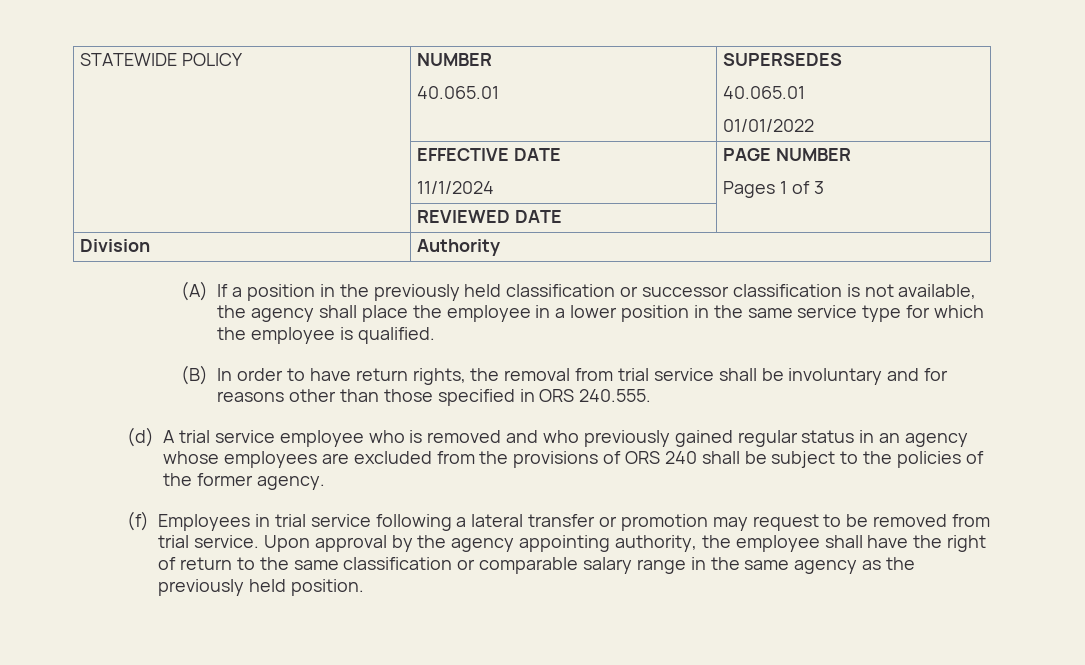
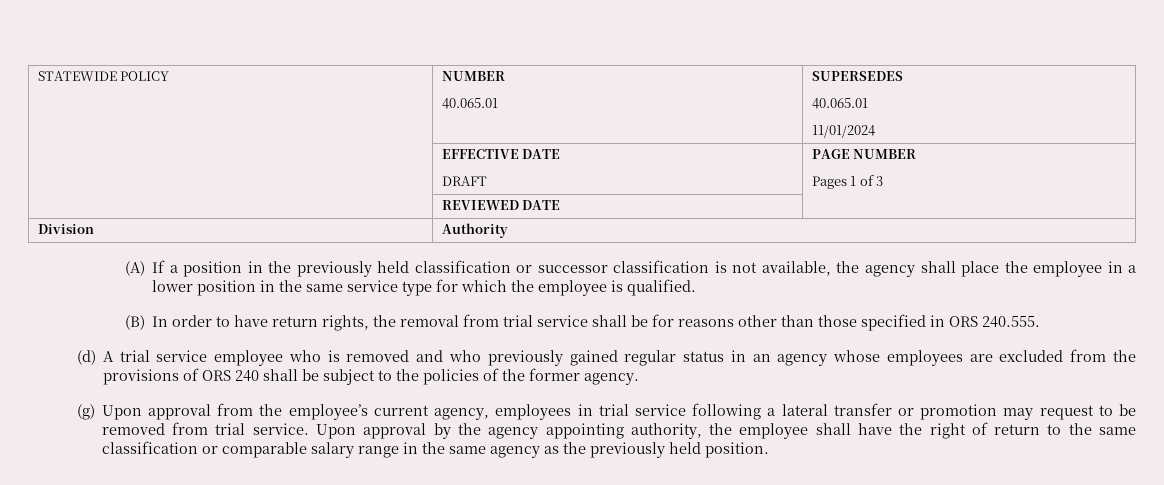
  STATEWIDE POLICY | NUMBER
  40.065.01 | SUPERSEDES
  40.065.01
- 01/01/2022
+ 11/01/2024
  | EFFECTIVE DATE
- 11/1/2024 | PAGE NUMBER
+ DRAFT | PAGE NUMBER
- (B) In order to have return rights, the removal from trial service shall be involuntary and for reasons other than those specified in ORS 240.555.
+ (B) In order to have return rights, the removal from trial service shall be for reasons other than those specified in ORS 240.555.
- (f) Employees in trial service following a lateral transfer or promotion may request to be removed from trial service.
+ (g) Upon approval from the employee’s current agency, employees in trial service following a lateral transfer or promotion may request to be removed from trial service.

